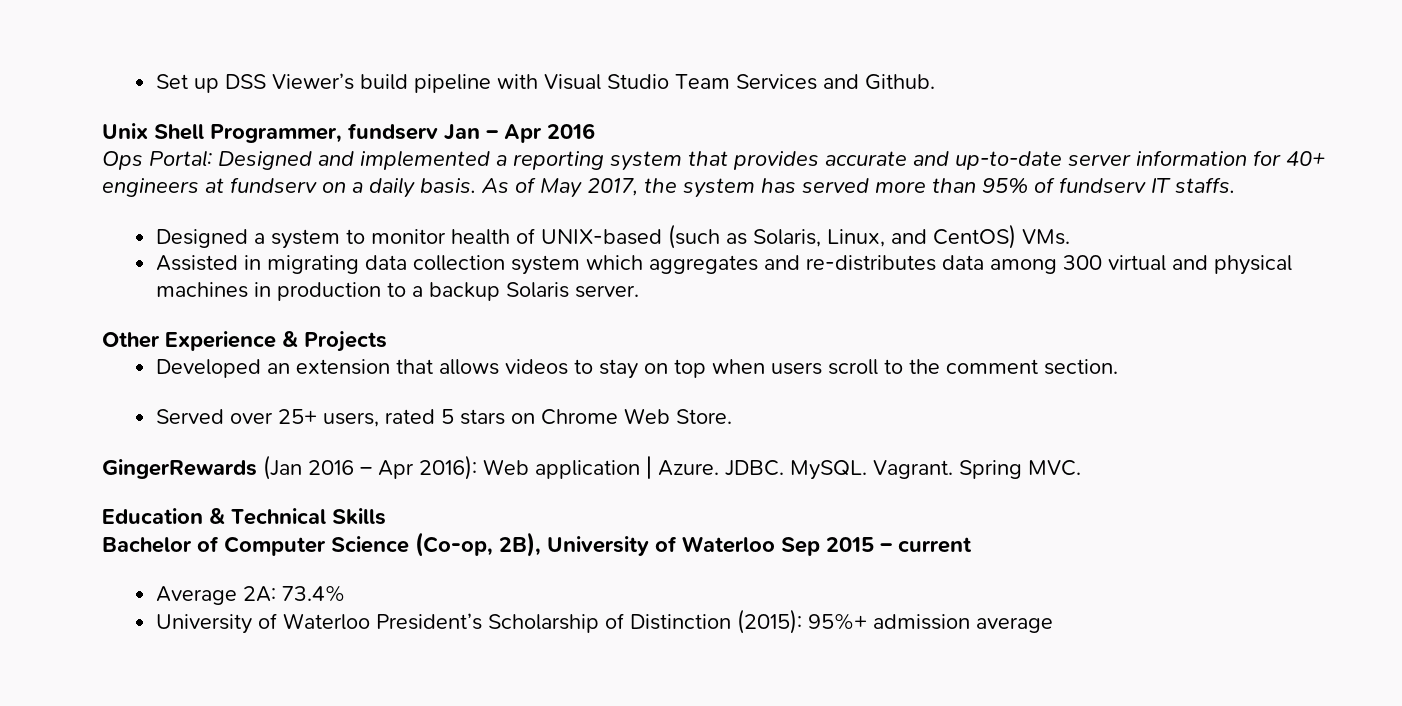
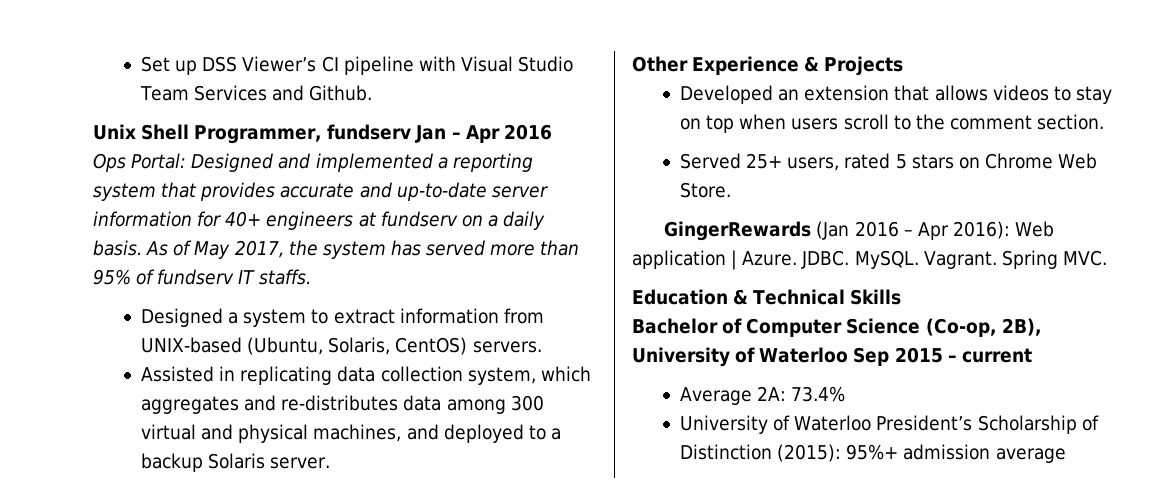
- Set up DSS Viewer’s build pipeline with Visual Studio Team Services and Github.
+ Set up DSS Viewer’s CI pipeline with Visual Studio Team Services and Github.
- Designed a system to monitor health of UNIX-based (such as Solaris, Linux, and CentOS) VMs.
+ Designed a system to extract information from UNIX-based (Ubuntu, Solaris, CentOS) servers.
- Assisted in migrating data collection system which aggregates and re-distributes data among 300 virtual and physical machines in production to a backup Solaris server.
+ Assisted in replicating data collection system, which aggregates and re-distributes data among 300 virtual and physical machines, and deployed to a backup Solaris server.
- Served over 25+ users, rated 5 stars on Chrome Web Store.
+ Served 25+ users, rated 5 stars on Chrome Web Store.

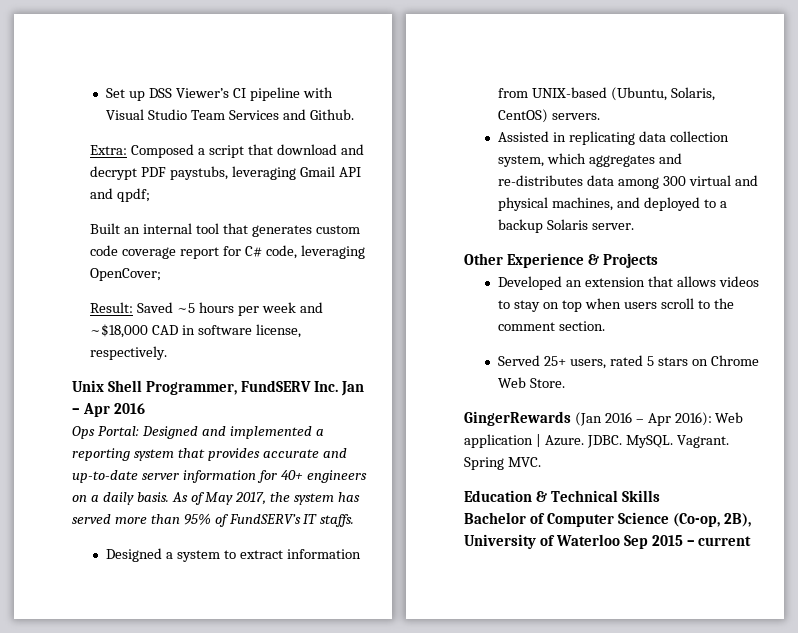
+ Extra: Composed a script that download and decrypt PDF paystubs, leveraging Gmail API and qpdf;
+ Built an internal tool that generates custom code coverage report for C# code, leveraging OpenCover;
+ Result: Saved ~5 hours per week and ~$18,000 CAD in software license, respectively.
- Unix Shell Programmer, fundserv Jan – Apr 2016
+ Unix Shell Programmer, FundSERV Inc. Jan – Apr 2016
- Ops Portal: Designed and implemented a reporting system that provides accurate and up-to-date server information for 40+ engineers at fundserv on a daily basis.
+ Ops Portal: Designed and implemented a reporting system that provides accurate and up-to-date server information for 40+ engineers on a daily basis.
- As of May 2017, the system has served more than 95% of fundserv IT staffs.
+ As of May 2017, the system has served more than 95% of FundSERV’s IT staffs.
- Average 2A: 73.4%
- University of Waterloo President’s Scholarship of Distinction (2015): 95%+ admission average

